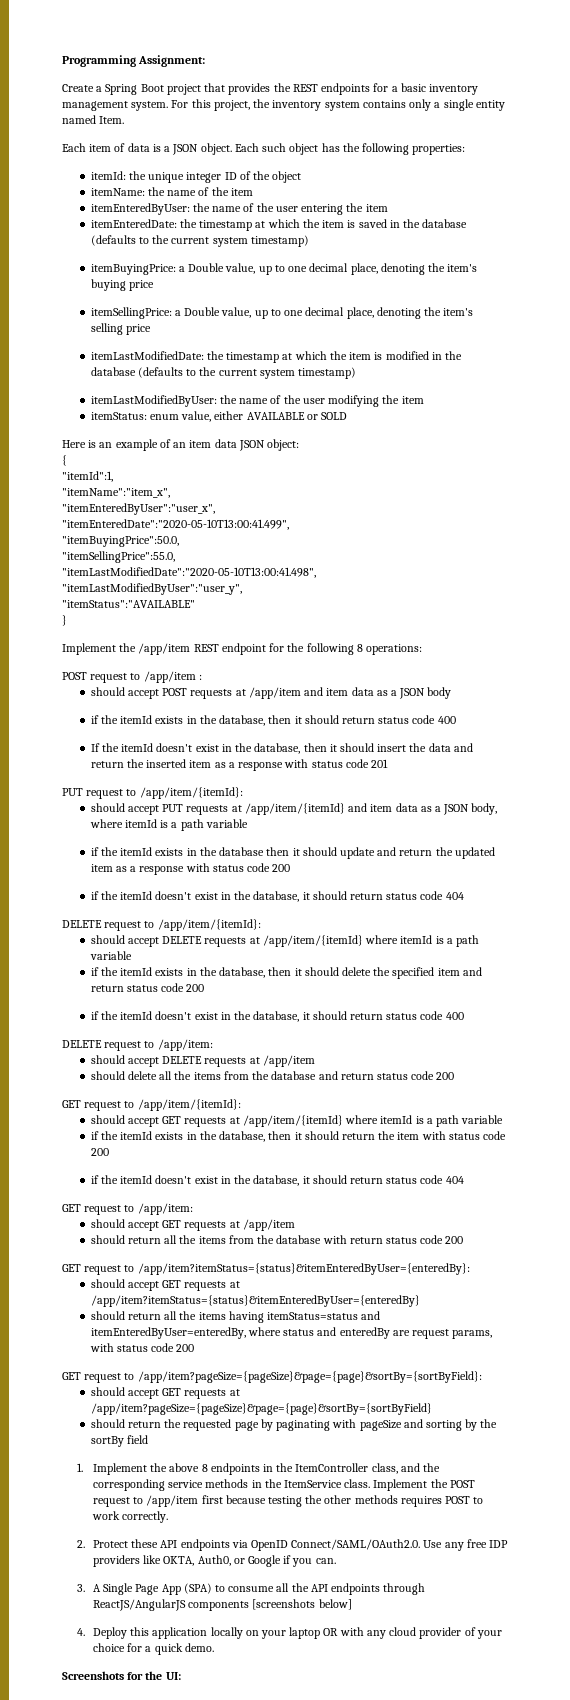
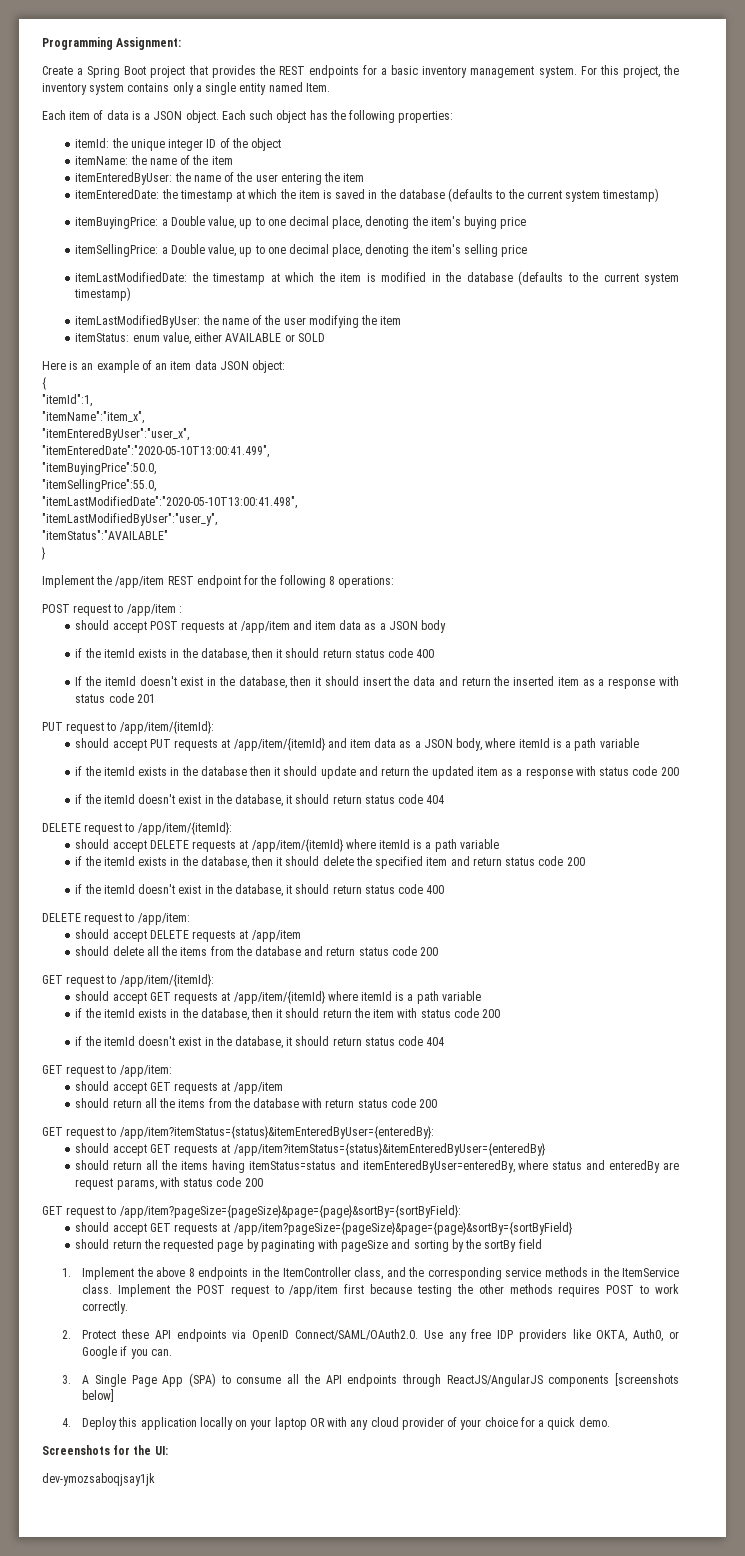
+ dev-ymozsaboqjsay1jk

